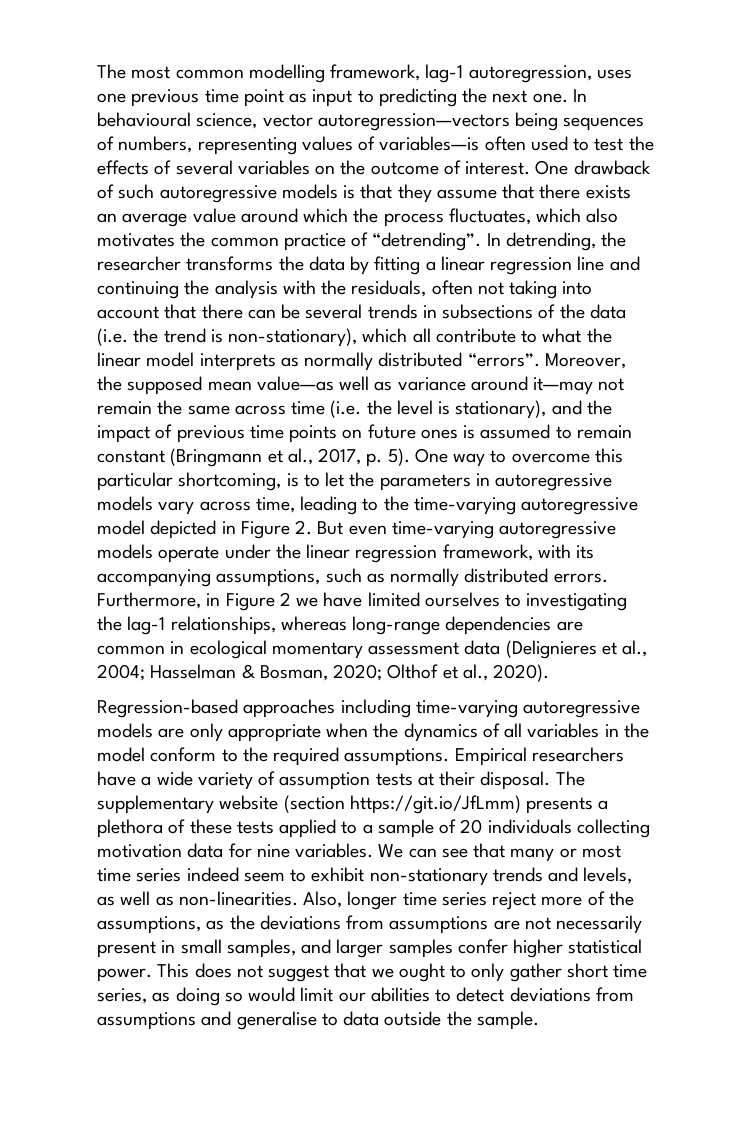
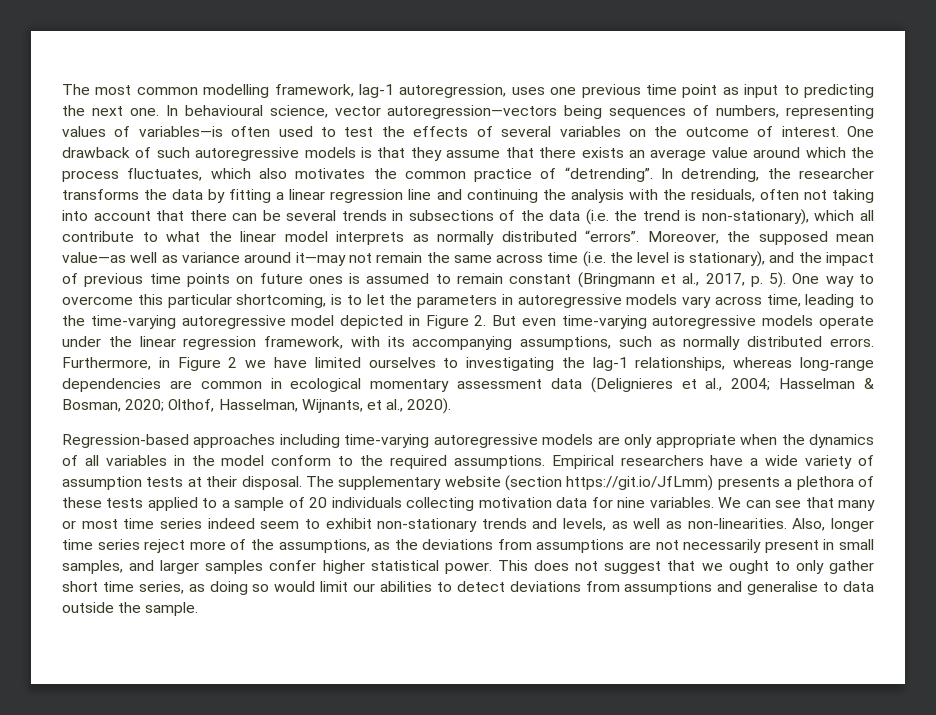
- Furthermore, in Figure 2 we have limited ourselves to investigating the lag-1 relationships, whereas long-range dependencies are common in ecological momentary assessment data (Delignieres et al., 2004; Hasselman & Bosman, 2020; Olthof et al., 2020).
+ Furthermore, in Figure 2 we have limited ourselves to investigating the lag-1 relationships, whereas long-range dependencies are common in ecological momentary assessment data (Delignieres et al., 2004; Hasselman & Bosman, 2020; Olthof, Hasselman, Wijnants, et al., 2020).

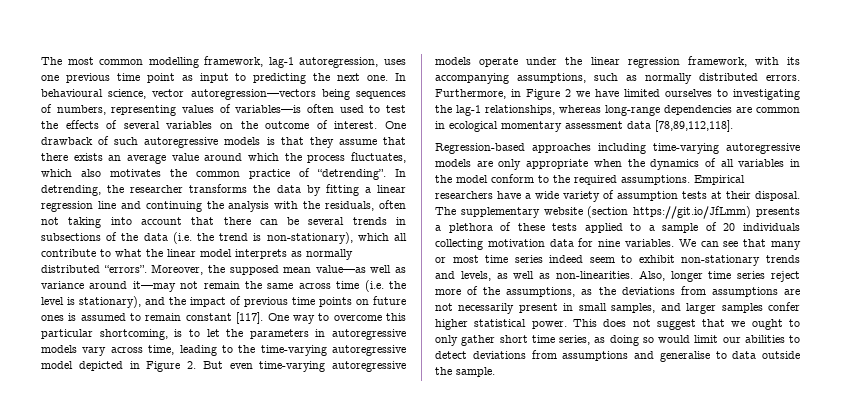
- Moreover, the supposed mean value—as well as variance around it—may not remain the same across time (i.e. the level is stationary), and the impact of previous time points on future ones is assumed to remain constant (Bringmann et al., 2017, p. 5).
+ Moreover, the supposed mean value—as well as variance around it—may not remain the same across time (i.e. the level is stationary), and the impact of previous time points on future ones is assumed to remain constant [117].
- Furthermore, in Figure 2 we have limited ourselves to investigating the lag-1 relationships, whereas long-range dependencies are common in ecological momentary assessment data (Delignieres et al., 2004; Hasselman & Bosman, 2020; Olthof, Hasselman, Wijnants, et al., 2020).
+ Furthermore, in Figure 2 we have limited ourselves to investigating the lag-1 relationships, whereas long-range dependencies are common in ecological momentary assessment data [78,89,112,118].

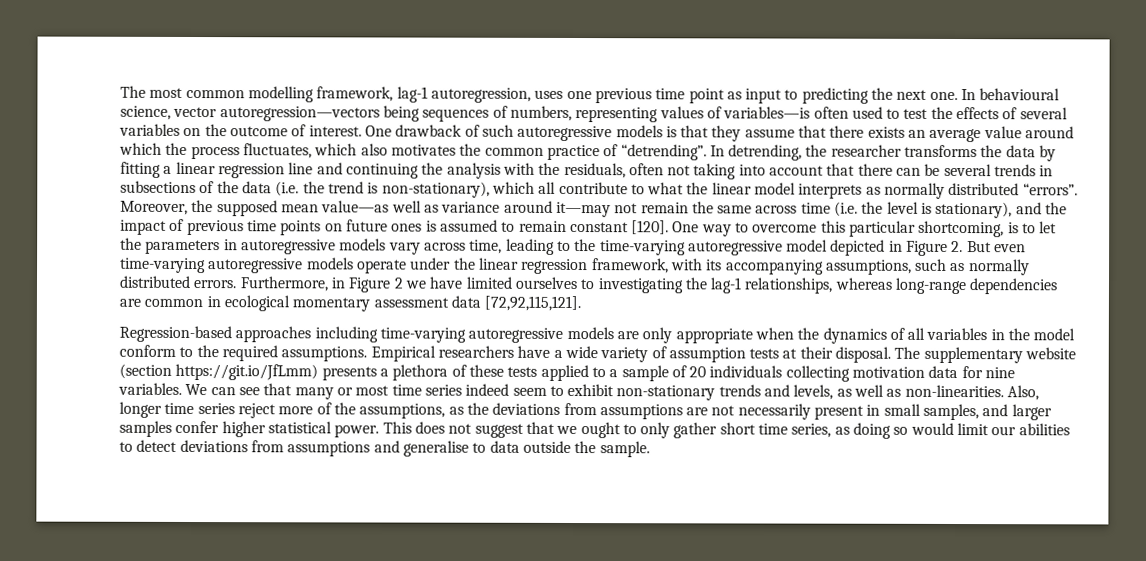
- Moreover, the supposed mean value—as well as variance around it—may not remain the same across time (i.e. the level is stationary), and the impact of previous time points on future ones is assumed to remain constant [117].
+ Moreover, the supposed mean value—as well as variance around it—may not remain the same across time (i.e. the level is stationary), and the impact of previous time points on future ones is assumed to remain constant [120].
- Furthermore, in Figure 2 we have limited ourselves to investigating the lag-1 relationships, whereas long-range dependencies are common in ecological momentary assessment data [78,89,112,118].
+ Furthermore, in Figure 2 we have limited ourselves to investigating the lag-1 relationships, whereas long-range dependencies are common in ecological momentary assessment data [72,92,115,121].

